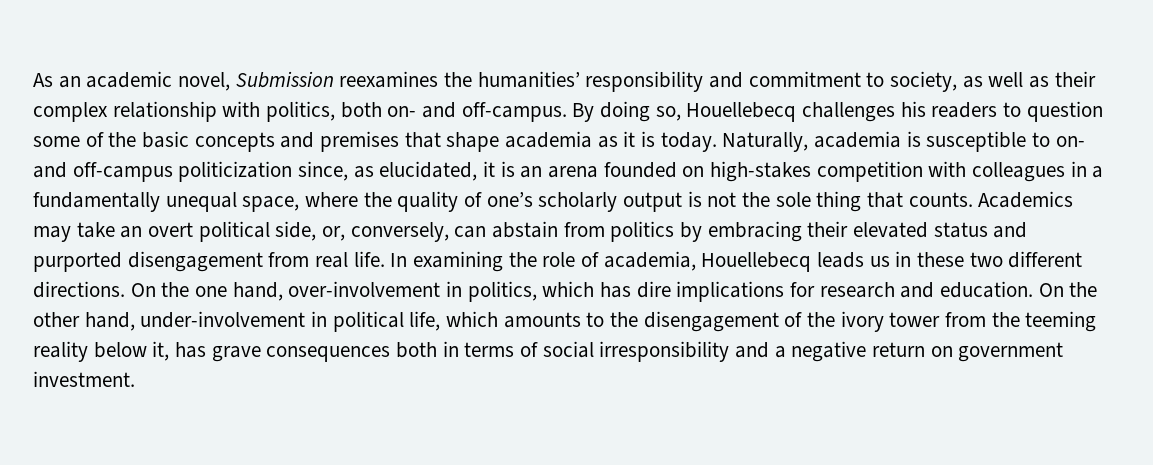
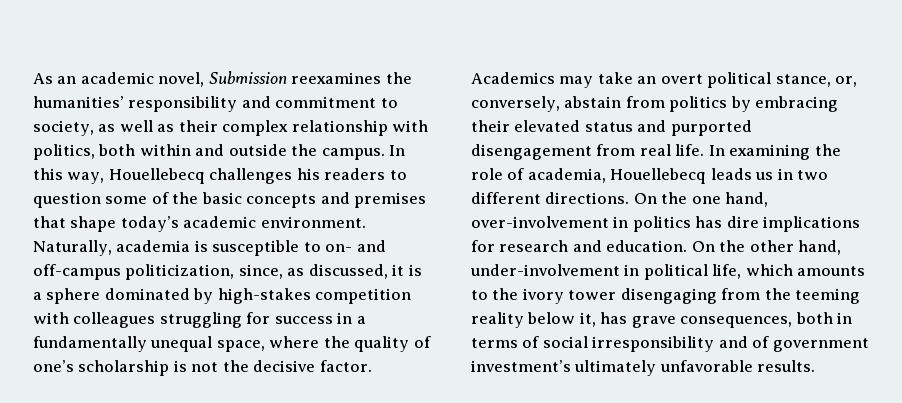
- As an academic novel, Submission reexamines the humanities’ responsibility and commitment to society, as well as their complex relationship with politics, both on- and off-campus. By doing so, Houellebecq challenges his readers to question some of the basic concepts and premises that shape academia as it is today.
+ As an academic novel, Submission reexamines the humanities’ responsibility and commitment to society, as well as their complex relationship with politics, both within and outside the campus. In this way, Houellebecq challenges his readers to question some of the basic concepts and premises that shape today’s academic environment.
- Naturally, academia is susceptible to on- and off-campus politicization since, as elucidated, it is an arena founded on high-stakes competition with colleagues in a fundamentally unequal space, where the quality of one’s scholarly output is not the sole thing that counts.
+ Naturally, academia is susceptible to on- and off-campus politicization, since, as discussed, it is a sphere dominated by high-stakes competition with colleagues struggling for success in a fundamentally unequal space, where the quality of one’s scholarship is not the decisive factor.
- Academics may take an overt political side, or, conversely, can abstain from politics by embracing their elevated status and purported disengagement from real life.
+ Academics may take an overt political stance, or, conversely, abstain from politics by embracing their elevated status and purported disengagement from real life.
- In examining the role of academia, Houellebecq leads us in these two different directions.
+ In examining the role of academia, Houellebecq leads us in two different directions.
- On the one hand, over-involvement in politics, which has dire implications for research and education.
+ On the one hand, over-involvement in politics has dire implications for research and education.
- On the other hand, under-involvement in political life, which amounts to the disengagement of the ivory tower from the teeming reality below it, has grave consequences both in terms of social irresponsibility and a negative return on government investment.
+ On the other hand, under-involvement in political life, which amounts to the ivory tower disengaging from the teeming reality below it, has grave consequences, both in terms of social irresponsibility and of government investment’s ultimately unfavorable results.

